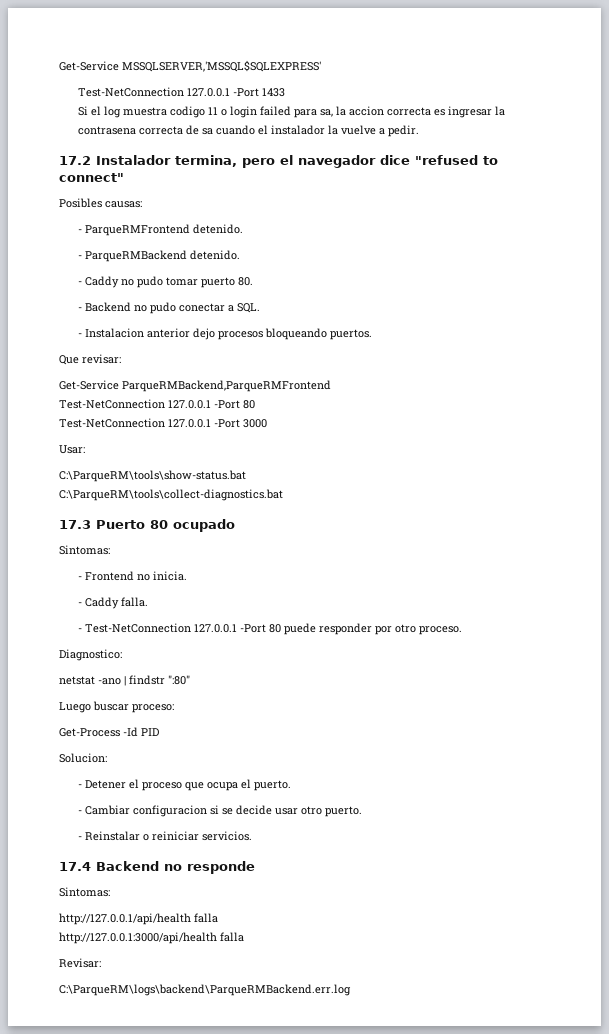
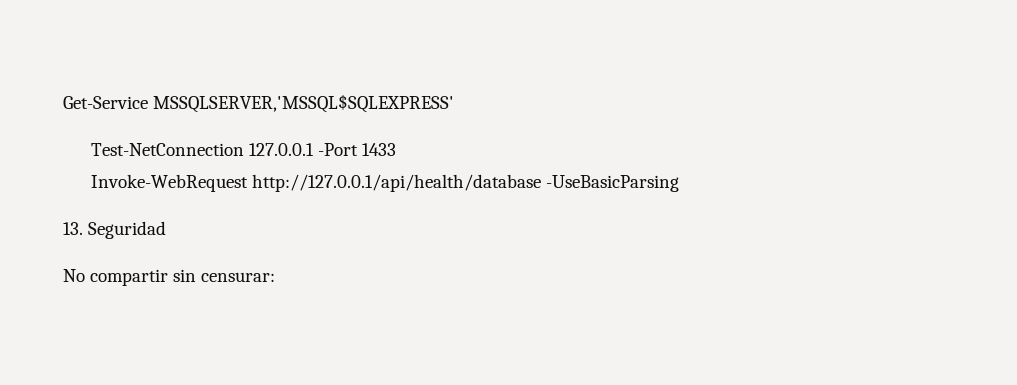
- Si el log muestra codigo 11 o login failed para sa, la accion correcta es ingresar la contrasena correcta de sa cuando el instalador la vuelve a pedir.
- 17.2 Instalador termina, pero el navegador dice "refused to connect"
- Posibles causas:
- - ParqueRMFrontend detenido.
- - ParqueRMBackend detenido.
- - Caddy no pudo tomar puerto 80.
- - Backend no pudo conectar a SQL.
- - Instalacion anterior dejo procesos bloqueando puertos.
- Que revisar:
- Get-Service ParqueRMBackend,ParqueRMFrontend
- Test-NetConnection 127.0.0.1 -Port 80
- Test-NetConnection 127.0.0.1 -Port 3000
- Usar:
- C:\ParqueRM\tools\show-status.bat
- C:\ParqueRM\tools\collect-diagnostics.bat
- 17.3 Puerto 80 ocupado
- Sintomas:
- - Frontend no inicia.
- - Caddy falla.
- - Test-NetConnection 127.0.0.1 -Port 80 puede responder por otro proceso.
- Diagnostico:
- netstat -ano | findstr ":80"
- Luego buscar proceso:
- Get-Process -Id PID
- Solucion:
- - Detener el proceso que ocupa el puerto.
- - Cambiar configuracion si se decide usar otro puerto.
- - Reinstalar o reiniciar servicios.
- 17.4 Backend no responde
- Sintomas:
- http://127.0.0.1/api/health falla
- http://127.0.0.1:3000/api/health falla
- Revisar:
- C:\ParqueRM\logs\backend\ParqueRMBackend.err.log
+ Invoke-WebRequest http://127.0.0.1/api/health/database -UseBasicParsing
+ 13. Seguridad
+ No compartir sin censurar:

